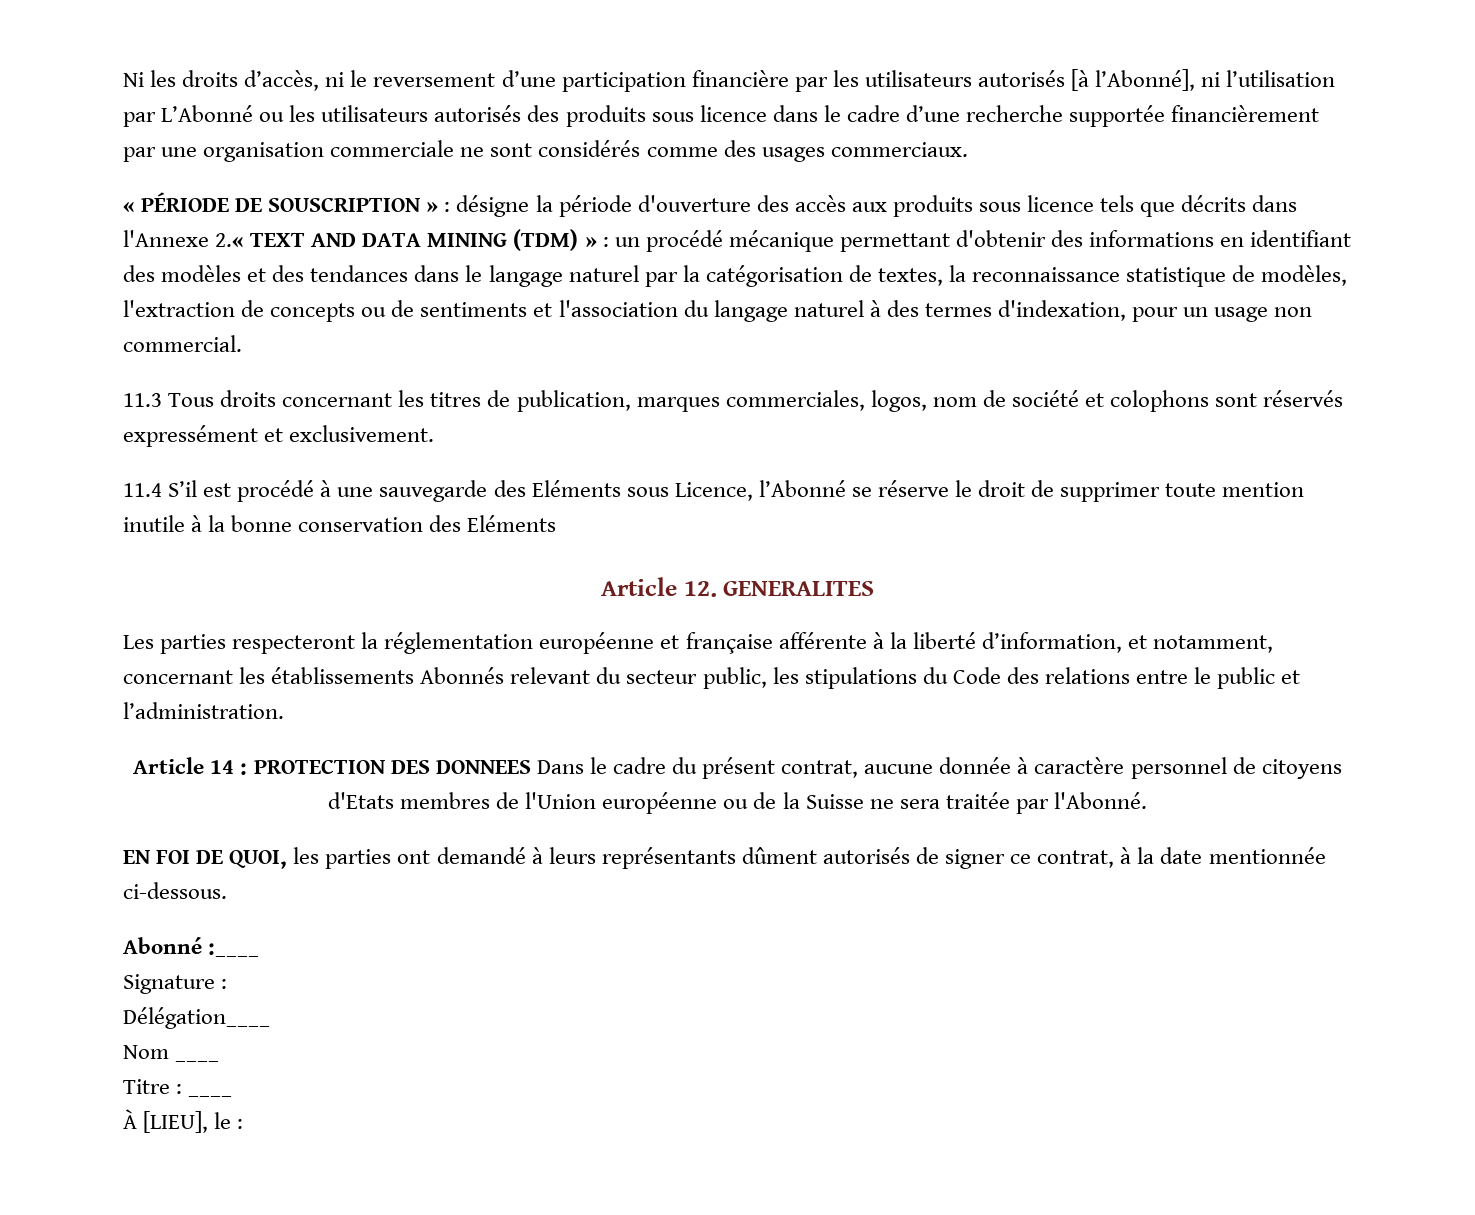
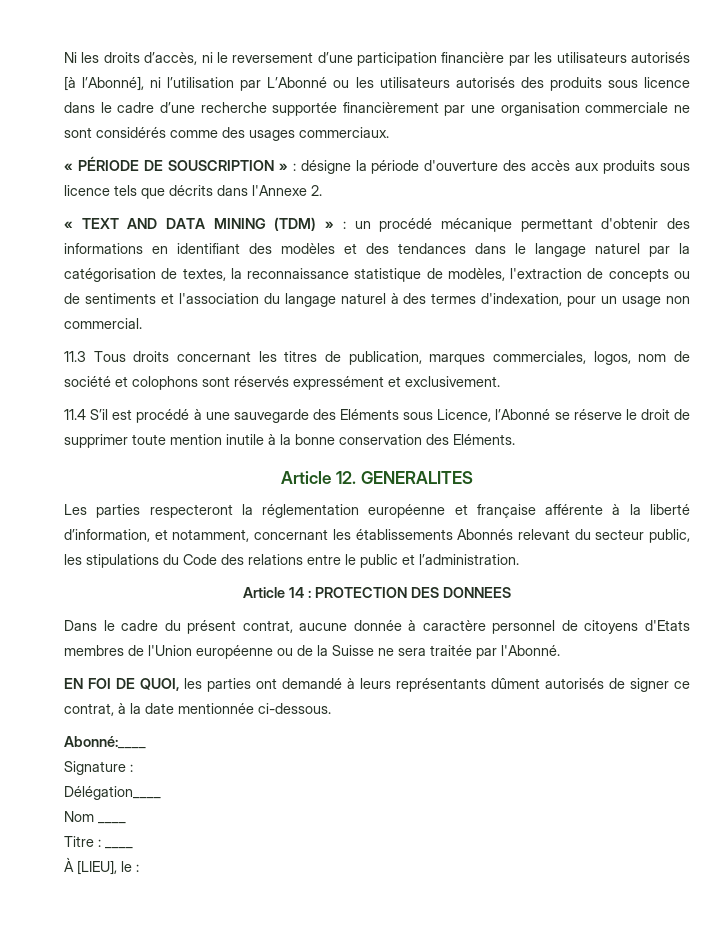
- désigne la période d'ouverture des accès aux produits sous licence tels que décrits dans l'Annexe 2.« TEXT AND DATA MINING (TDM) » :
+ désigne la période d'ouverture des accès aux produits sous licence tels que décrits dans l'Annexe 2.
+ « TEXT AND DATA MINING (TDM) » :
- 11.4 S’il est procédé à une sauvegarde des Eléments sous Licence, l’Abonné se réserve le droit de supprimer toute mention inutile à la bonne conservation des Eléments
+ 11.4 S’il est procédé à une sauvegarde des Eléments sous Licence, l’Abonné se réserve le droit de supprimer toute mention inutile à la bonne conservation des Eléments.
- Article 14 : PROTECTION DES DONNEES Dans le cadre du présent contrat, aucune donnée à caractère personnel de citoyens d'Etats membres de l'Union européenne ou de la Suisse ne sera traitée par l'Abonné.
+ Article 14 : PROTECTION DES DONNEES
+ Dans le cadre du présent contrat, aucune donnée à caractère personnel de citoyens d'Etats membres de l'Union européenne ou de la Suisse ne sera traitée par l'Abonné.
- Abonné :____
+ Abonné:____

